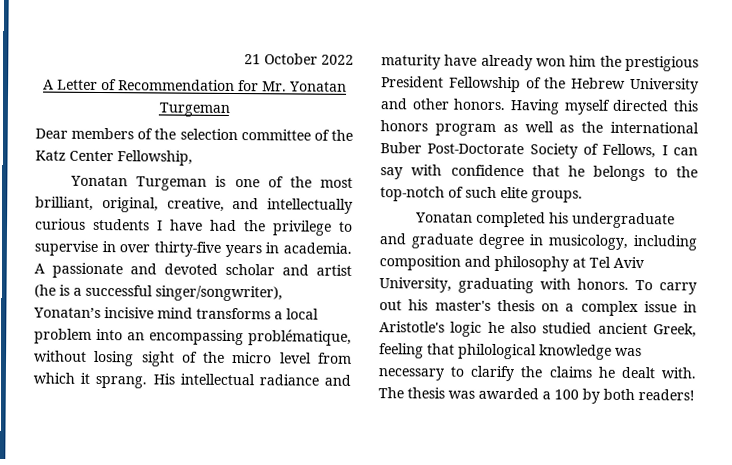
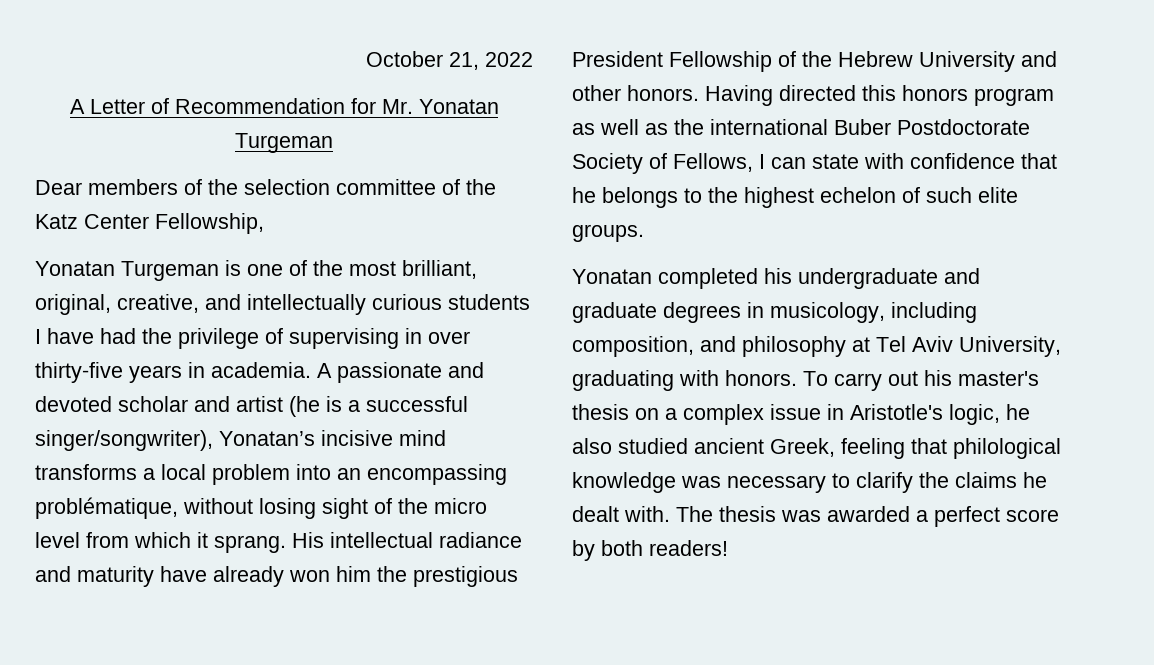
- 21 October 2022
+ October 21, 2022
- Yonatan Turgeman is one of the most brilliant, original, creative, and intellectually curious students I have had the privilege to supervise in over thirty-five years in academia.
+ Yonatan Turgeman is one of the most brilliant, original, creative, and intellectually curious students I have had the privilege of supervising in over thirty-five years in academia.
- Having myself directed this honors program as well as the international Buber Post-Doctorate Society of Fellows, I can say with confidence that he belongs to the top-notch of such elite groups.
+ Having directed this honors program as well as the international Buber Postdoctorate Society of Fellows, I can state with confidence that he belongs to the highest echelon of such elite groups.
- Yonatan completed his undergraduate and graduate degree in musicology, including composition and philosophy at Tel Aviv University, graduating with honors.
+ Yonatan completed his undergraduate and graduate degrees in musicology, including composition, and philosophy at Tel Aviv University, graduating with honors.
- To carry out his master's thesis on a complex issue in Aristotle's logic he also studied ancient Greek, feeling that philological knowledge was necessary to clarify the claims he dealt with.
+ To carry out his master's thesis on a complex issue in Aristotle's logic, he also studied ancient Greek, feeling that philological knowledge was necessary to clarify the claims he dealt with.
- The thesis was awarded a 100 by both readers!
+ The thesis was awarded a perfect score by both readers!

